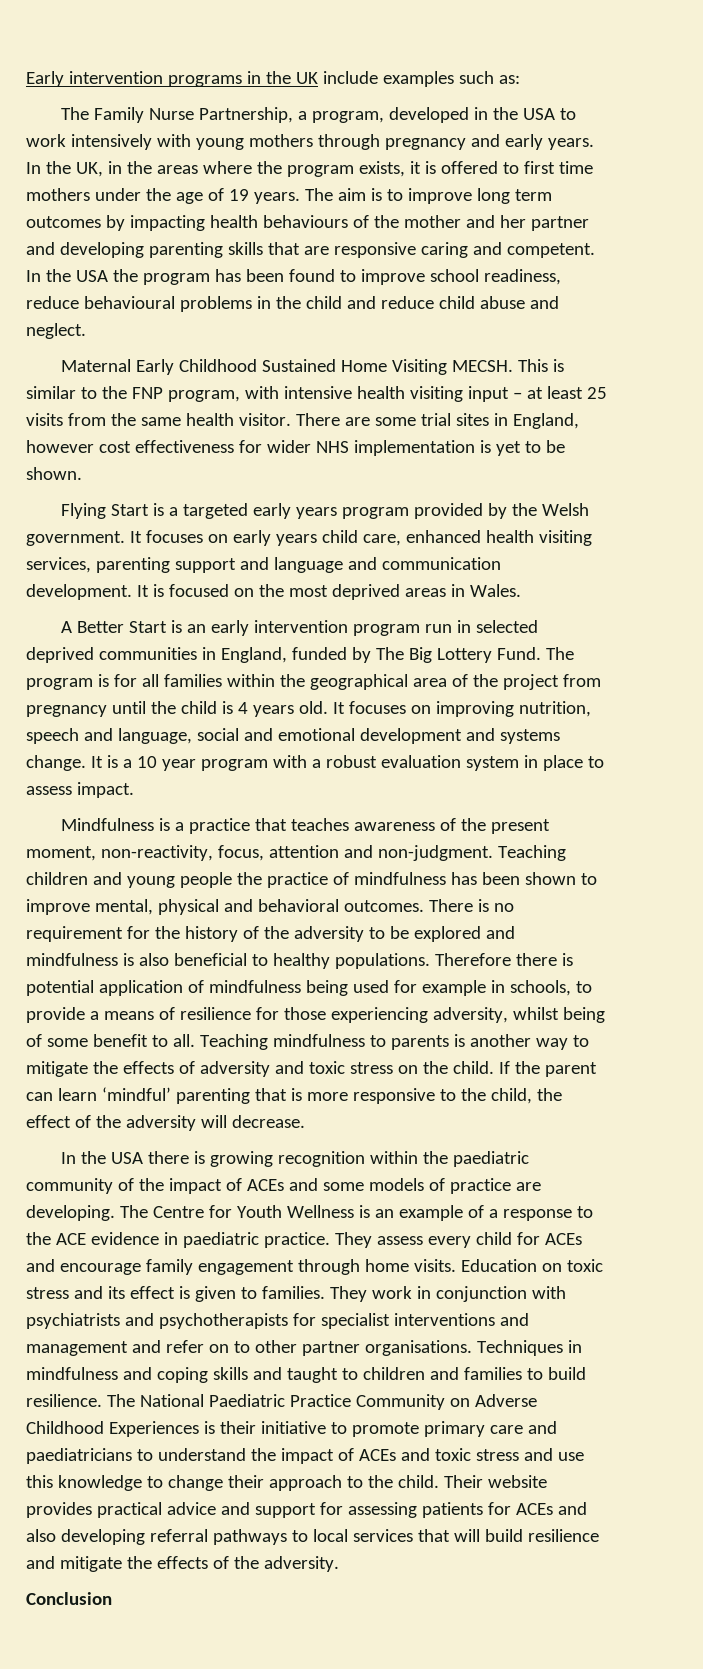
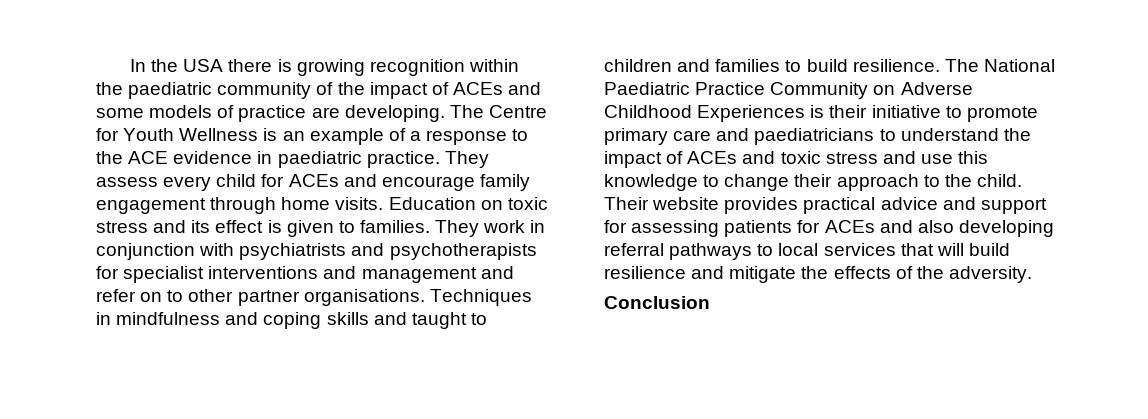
- Early intervention programs in the UK include examples such as:
- The Family Nurse Partnership, a program, developed in the USA to work intensively with young mothers through pregnancy and early years. In the UK, in the areas where the program exists, it is offered to first time mothers under the age of 19 years. The aim is to improve long term outcomes by impacting health behaviours of the mother and her partner and developing parenting skills that are responsive caring and competent. In the USA the program has been found to improve school readiness, reduce behavioural problems in the child and reduce child abuse and neglect.
- Maternal Early Childhood Sustained Home Visiting MECSH. This is similar to the FNP program, with intensive health visiting input – at least 25 visits from the same health visitor. There are some trial sites in England, however cost effectiveness for wider NHS implementation is yet to be shown.
- Flying Start is a targeted early years program provided by the Welsh government. It focuses on early years child care, enhanced health visiting services, parenting support and language and communication development. It is focused on the most deprived areas in Wales.
- A Better Start is an early intervention program run in selected deprived communities in England, funded by The Big Lottery Fund. The program is for all families within the geographical area of the project from pregnancy until the child is 4 years old. It focuses on improving nutrition, speech and language, social and emotional development and systems change. It is a 10 year program with a robust evaluation system in place to assess impact.
- Mindfulness is a practice that teaches awareness of the present moment, non-reactivity, focus, attention and non-judgment. Teaching children and young people the practice of mindfulness has been shown to improve mental, physical and behavioral outcomes. There is no requirement for the history of the adversity to be explored and mindfulness is also beneficial to healthy populations. Therefore there is potential application of mindfulness being used for example in schools, to provide a means of resilience for those experiencing adversity, whilst being of some benefit to all. Teaching mindfulness to parents is another way to mitigate the effects of adversity and toxic stress on the child. If the parent can learn ‘mindful’ parenting that is more responsive to the child, the effect of the adversity will decrease.

